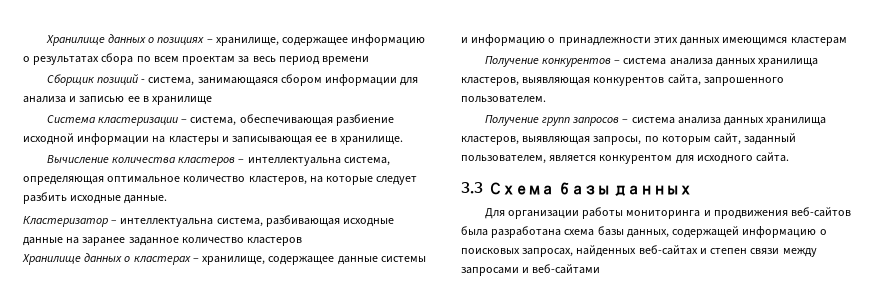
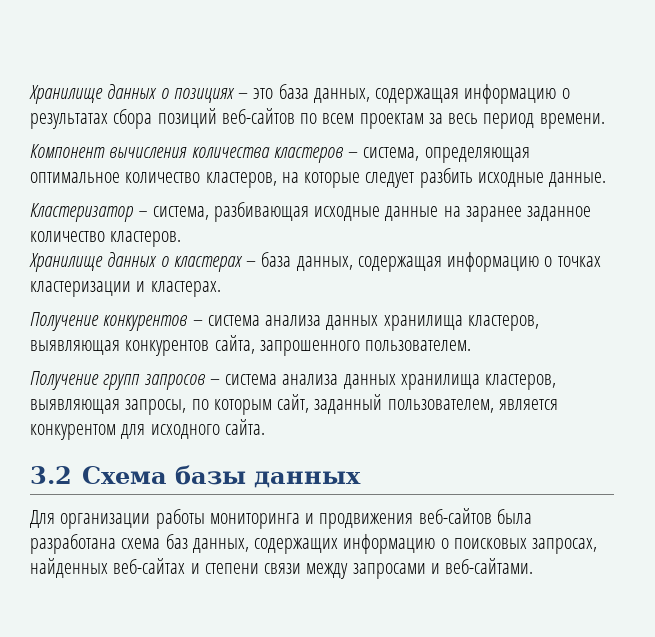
- Хранилище данных о позициях – хранилище, содержащее информацию о результатах сбора по всем проектам за весь период времени
- Сборщик позиций - система, занимающаяся сбором информации для анализа и записью ее в хранилище
- Система кластеризации – система, обеспечивающая разбиение исходной информации на кластеры и записывающая ее в хранилище.
- Вычисление количества кластеров – интеллектуальна система, определяющая оптимальное количество кластеров, на которые следует разбить исходные данные.
+ Хранилище данных о позициях – это база данных, содержащая информацию о результатах сбора позиций веб-сайтов по всем проектам за весь период времени.
+ Компонент вычисления количества кластеров – система, определяющая оптимальное количество кластеров, на которые следует разбить исходные данные.
- Кластеризатор – интеллектуальна система, разбивающая исходные данные на заранее заданное количество кластеров
+ Кластеризатор – система, разбивающая исходные данные на заранее заданное количество кластеров.
- Хранилище данных о кластерах – хранилище, содержащее данные системы и информацию о принадлежности этих данных имеющимся кластерам
+ Хранилище данных о кластерах – база данных, содержащая информацию о точках кластеризации и кластерах.
- 3.3 Схема базы данных
+ 3.2 Схема базы данных
- Для организации работы мониторинга и продвижения веб-сайтов была разработана схема базы данных, содержащей информацию о поисковых запросах, найденных веб-сайтах и степен связи между запросами и веб-сайтами
+ Для организации работы мониторинга и продвижения веб-сайтов была разработана схема баз данных, содержащих информацию о поисковых запросах, найденных веб-сайтах и степени связи между запросами и веб-сайтами.

